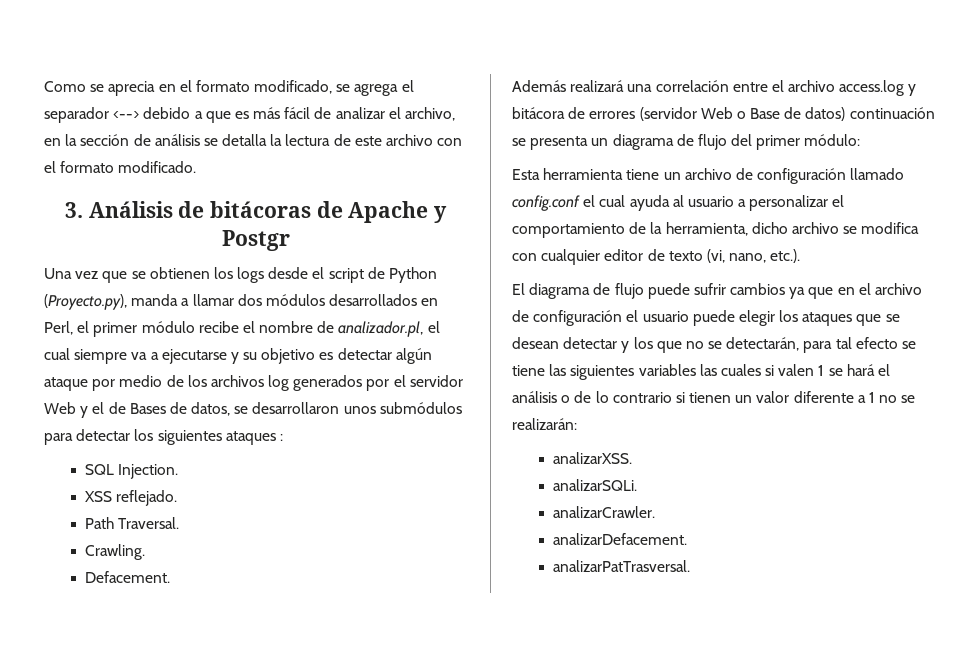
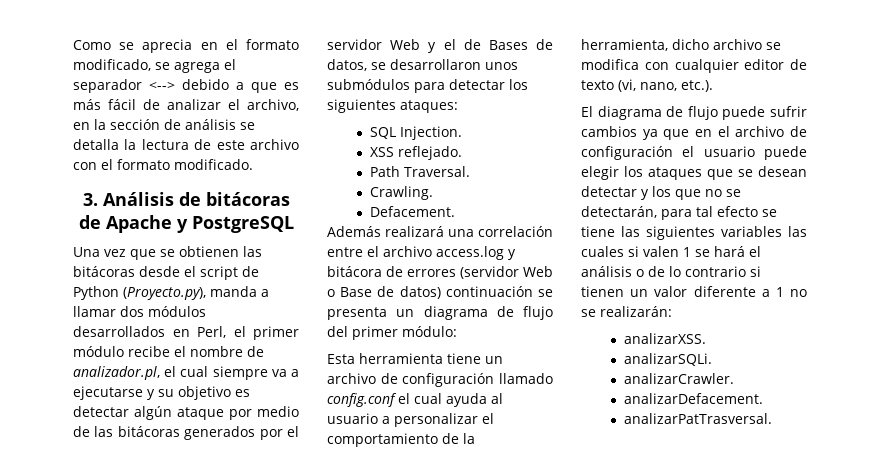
- 3. Análisis de bitácoras de Apache y Postgr
+ 3. Análisis de bitácoras de Apache y PostgreSQL
- Una vez que se obtienen los logs desde el script de Python (Proyecto.py), manda a llamar dos módulos desarrollados en Perl, el primer módulo recibe el nombre de analizador.pl, el cual siempre va a ejecutarse y su objetivo es detectar algún ataque por medio de los archivos log generados por el servidor Web y el de Bases de datos, se desarrollaron unos submódulos para detectar los siguientes ataques :
+ Una vez que se obtienen las bitácoras desde el script de Python (Proyecto.py), manda a llamar dos módulos desarrollados en Perl, el primer módulo recibe el nombre de analizador.pl, el cual siempre va a ejecutarse y su objetivo es detectar algún ataque por medio de las bitácoras generados por el servidor Web y el de Bases de datos, se desarrollaron unos submódulos para detectar los siguientes ataques:

